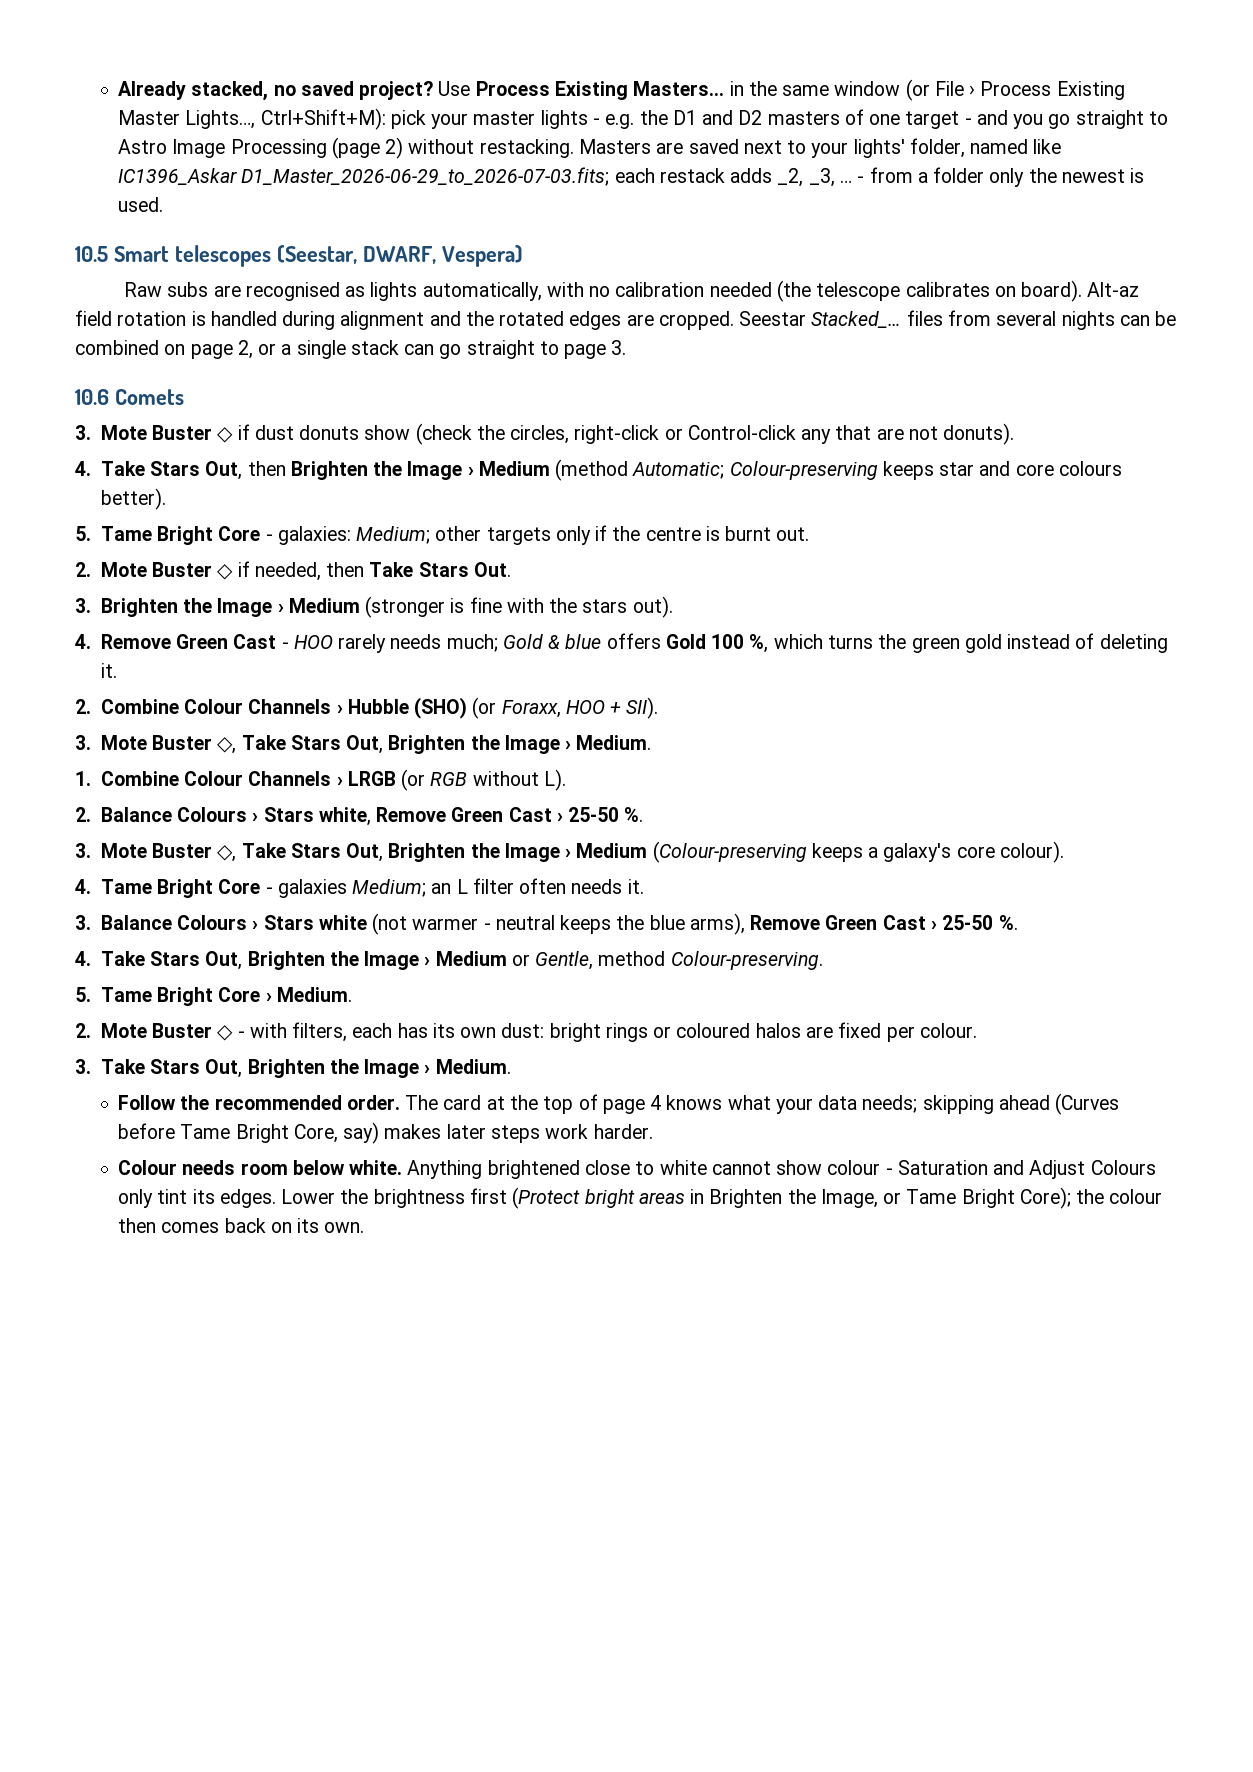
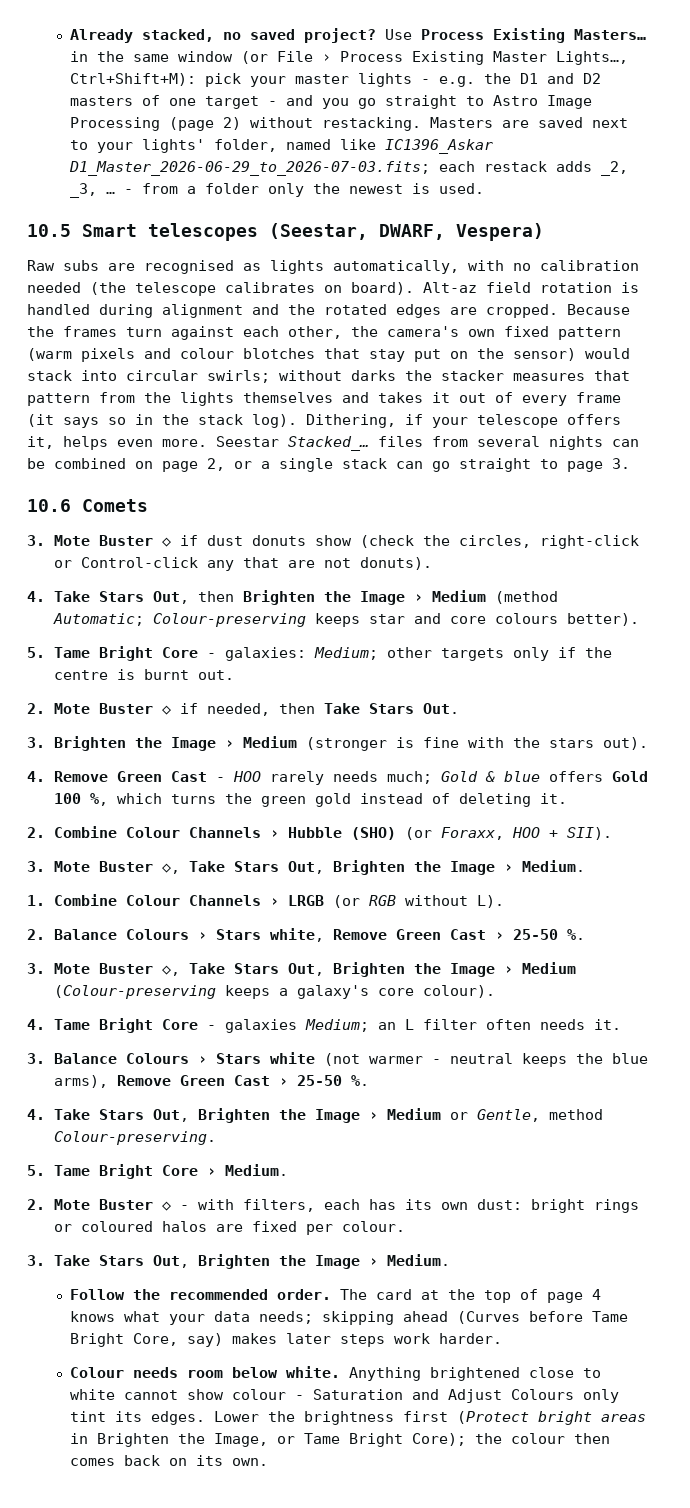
+ Because the frames turn against each other, the camera's own fixed pattern (warm pixels and colour blotches that stay put on the sensor) would stack into circular swirls; without darks the stacker measures that pattern from the lights themselves and takes it out of every frame (it says so in the stack log). Dithering, if your telescope offers it, helps even more.

